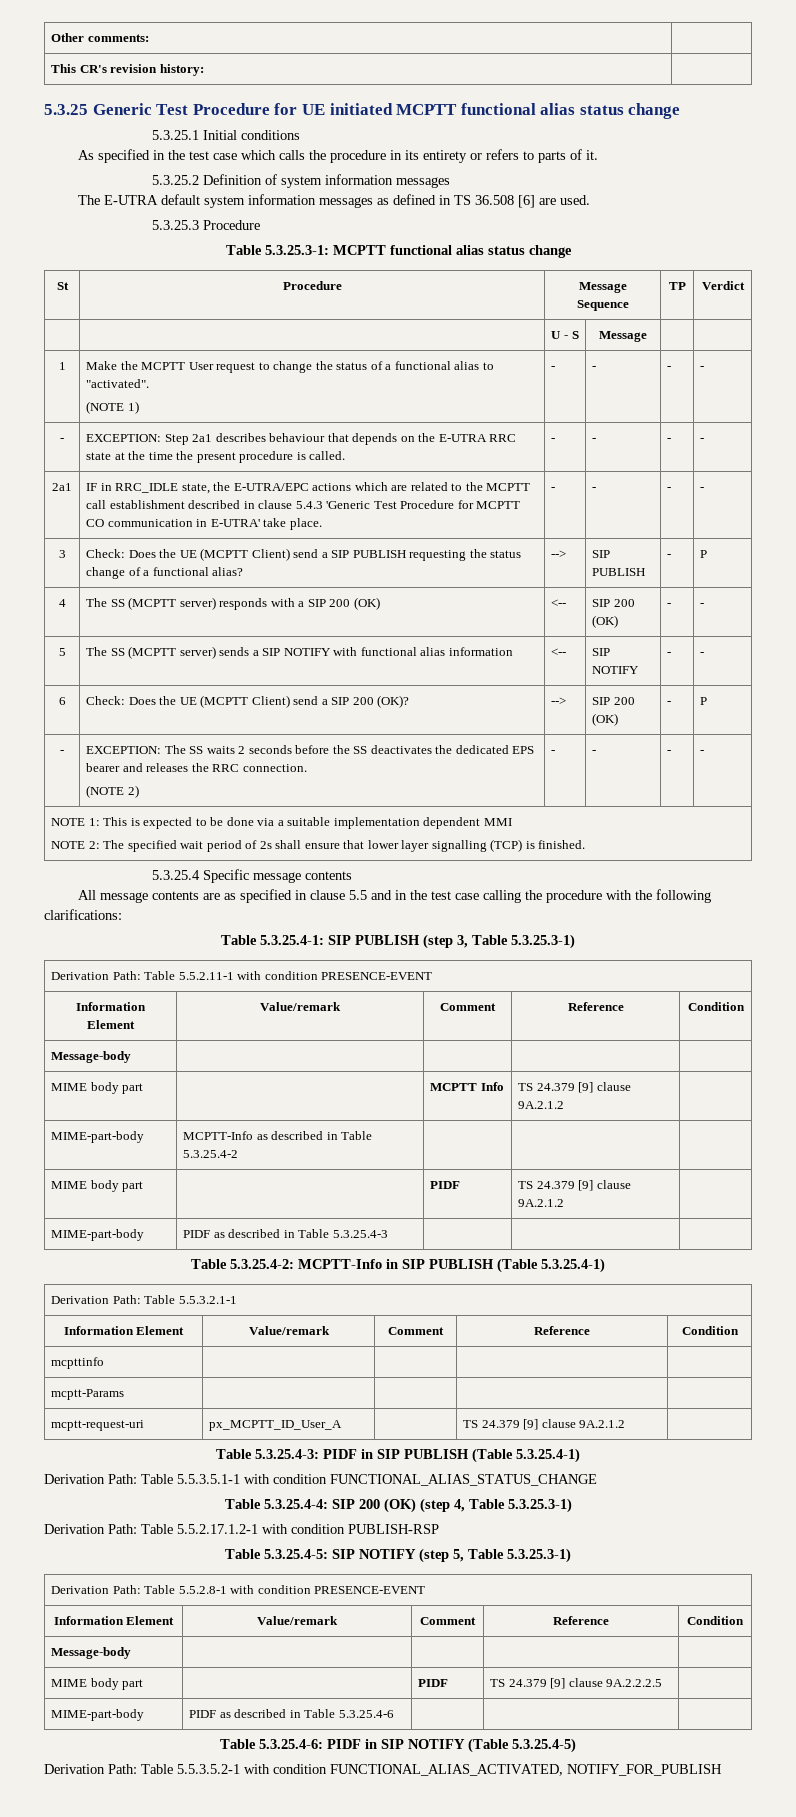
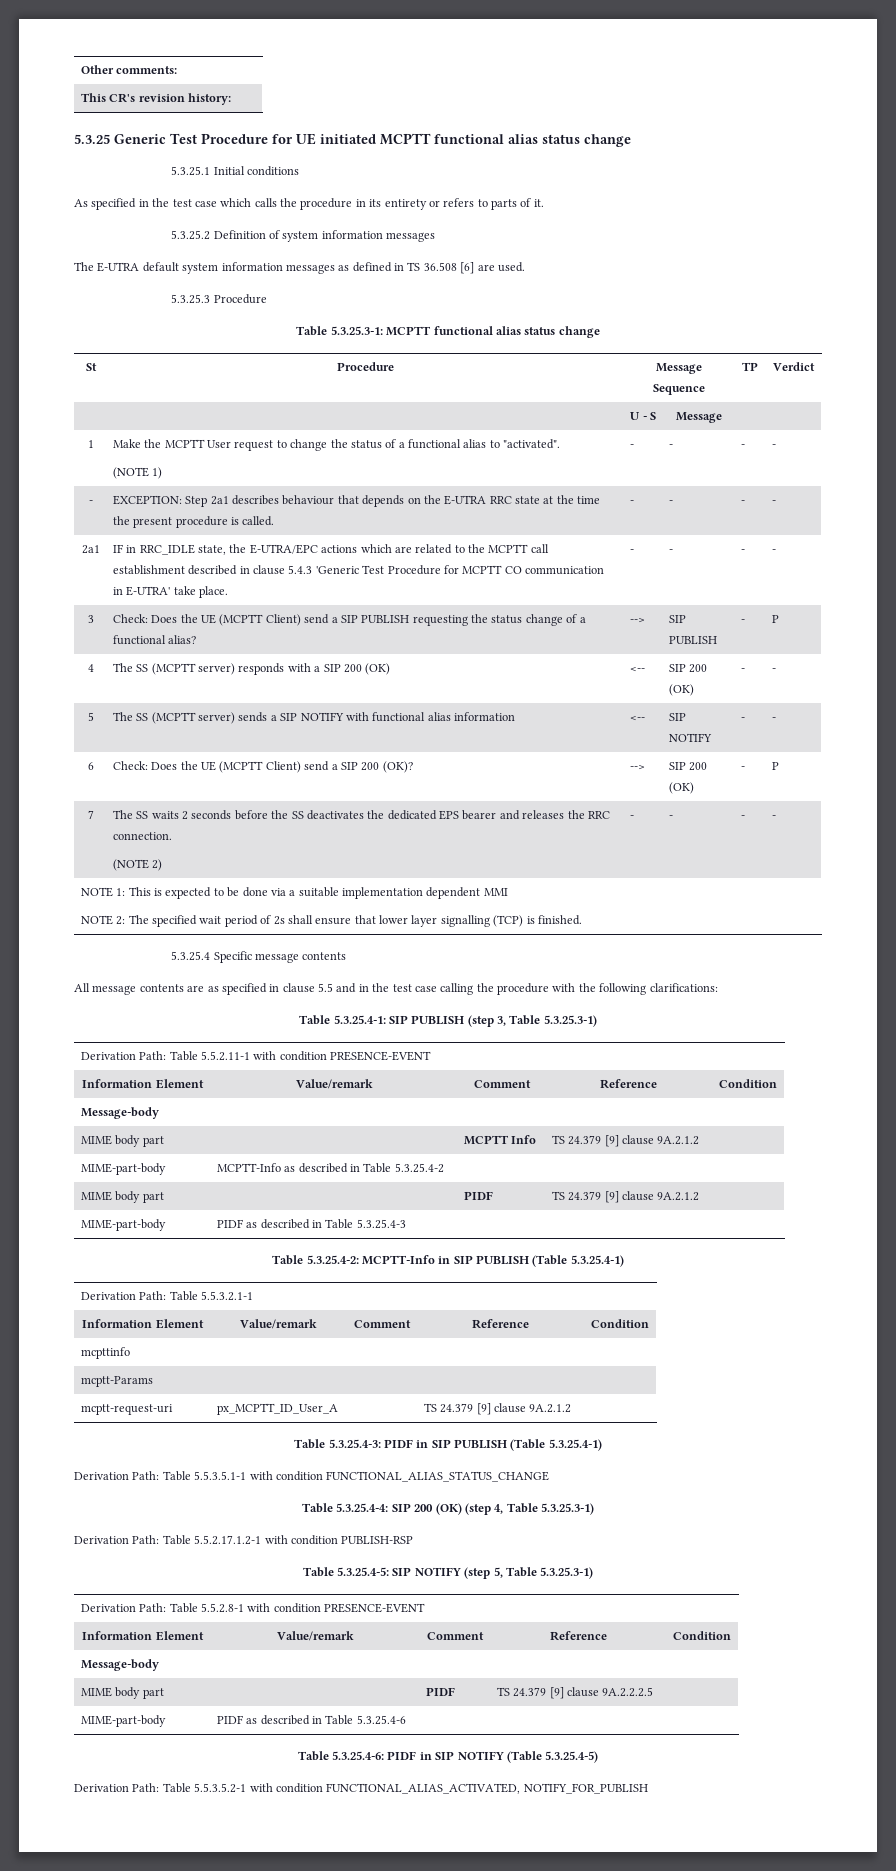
- - | EXCEPTION: The SS waits 2 seconds before the SS deactivates the dedicated EPS bearer and releases the RRC connection.
+ 7 | The SS waits 2 seconds before the SS deactivates the dedicated EPS bearer and releases the RRC connection.

